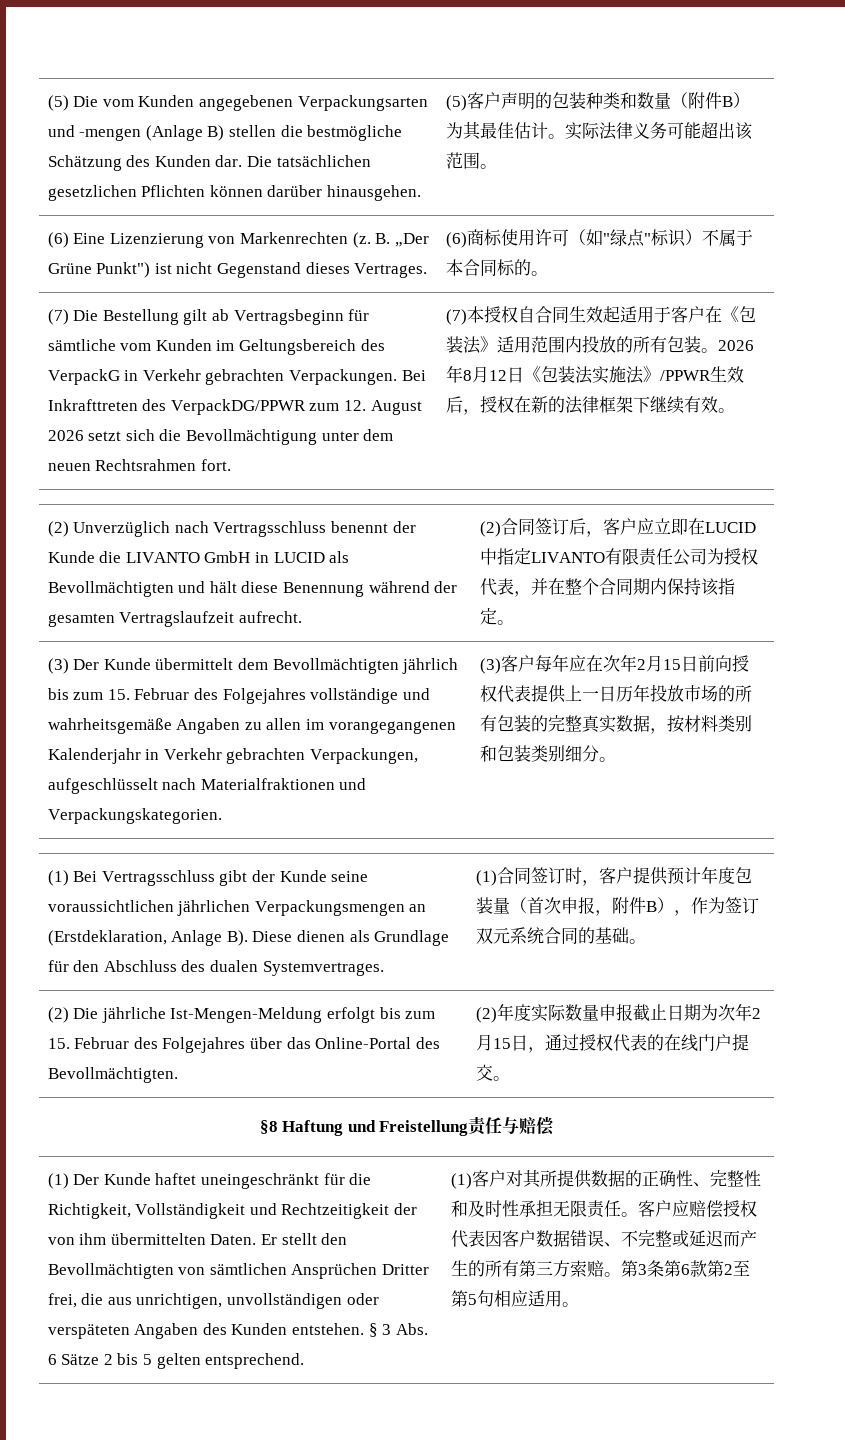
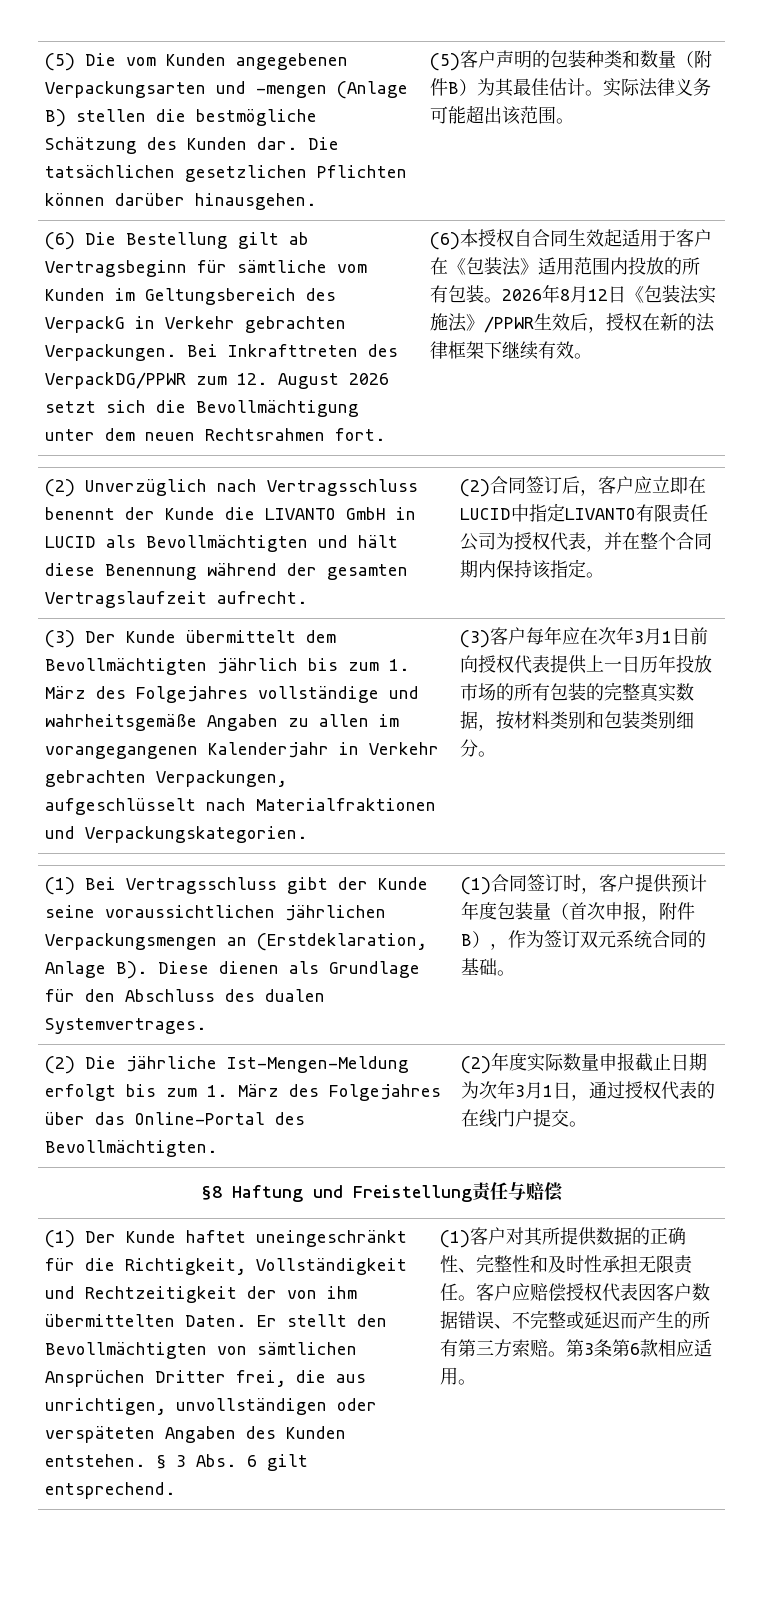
- (6) Eine Lizenzierung von Markenrechten (z. B. „Der Grüne Punkt") ist nicht Gegenstand dieses Vertrages. | (6)商标使用许可（如"绿点"标识）不属于本合同标的。
- (7) Die Bestellung gilt ab Vertragsbeginn für sämtliche vom Kunden im Geltungsbereich des VerpackG in Verkehr gebrachten Verpackungen.
+ (6) Die Bestellung gilt ab Vertragsbeginn für sämtliche vom Kunden im Geltungsbereich des VerpackG in Verkehr gebrachten Verpackungen.
- (7)本授权自合同生效起适用于客户在《包装法》适用范围内投放的所有包装。
+ (6)本授权自合同生效起适用于客户在《包装法》适用范围内投放的所有包装。
- (3) Der Kunde übermittelt dem Bevollmächtigten jährlich bis zum 15. Februar des Folgejahres vollständige und wahrheitsgemäße Angaben zu allen im vorangegangenen Kalenderjahr in Verkehr gebrachten Verpackungen, aufgeschlüsselt nach Materialfraktionen und Verpackungskategorien.
+ (3) Der Kunde übermittelt dem Bevollmächtigten jährlich bis zum 1. März des Folgejahres vollständige und wahrheitsgemäße Angaben zu allen im vorangegangenen Kalenderjahr in Verkehr gebrachten Verpackungen, aufgeschlüsselt nach Materialfraktionen und Verpackungskategorien.
- (3)客户每年应在次年2月15日前向授权代表提供上一日历年投放市场的所有包装的完整真实数据，按材料类别和包装类别细分。
+ (3)客户每年应在次年3月1日前向授权代表提供上一日历年投放市场的所有包装的完整真实数据，按材料类别和包装类别细分。
- (2) Die jährliche Ist-Mengen-Meldung erfolgt bis zum 15. Februar des Folgejahres über das Online-Portal des Bevollmächtigten. | (2)年度实际数量申报截止日期为次年2月15日，通过授权代表的在线门户提交。
+ (2) Die jährliche Ist-Mengen-Meldung erfolgt bis zum 1. März des Folgejahres über das Online-Portal des Bevollmächtigten. | (2)年度实际数量申报截止日期为次年3月1日，通过授权代表的在线门户提交。
- § 3 Abs. 6 Sätze 2 bis 5 gelten entsprechend.
+ § 3 Abs. 6 gilt entsprechend.
- 第3条第6款第2至第5句相应适用。
+ 第3条第6款相应适用。

